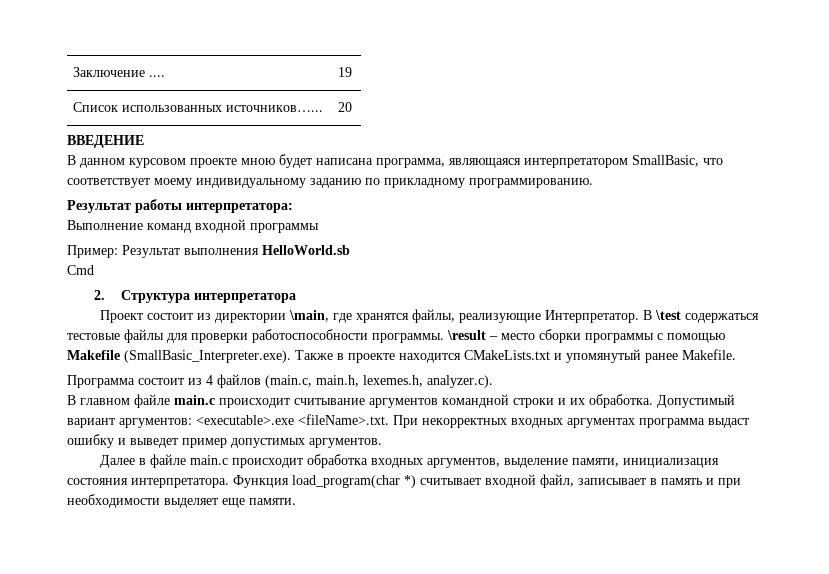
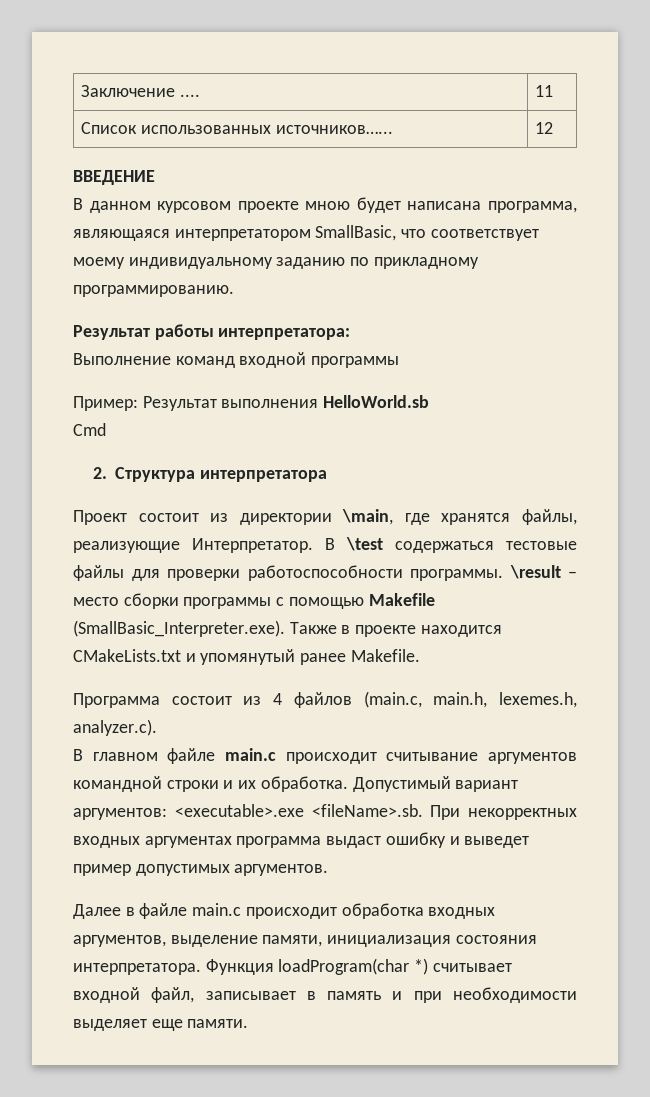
- Заключение .... | 19
+ Заключение .... | 11
- Список использованных источников…... | 20
+ Список использованных источников…... | 12
- Допустимый вариант аргументов: <executable>.exe <fileName>.txt. При некорректных входных аргументах программа выдаст ошибку и выведет пример допустимых аргументов.
+ Допустимый вариант аргументов: <executable>.exe <fileName>.sb. При некорректных входных аргументах программа выдаст ошибку и выведет пример допустимых аргументов.
- Функция load_program(char *) считывает входной файл, записывает в память и при необходимости выделяет еще памяти.
+ Функция loadProgram(char *) считывает входной файл, записывает в память и при необходимости выделяет еще памяти.

